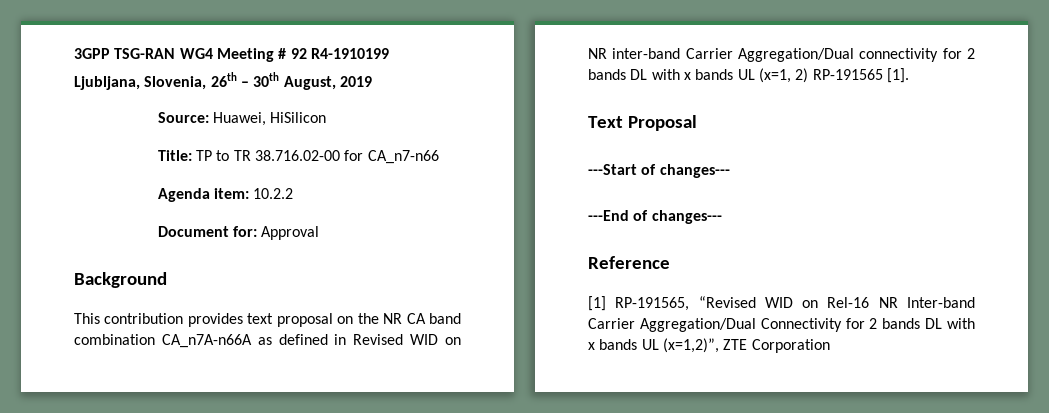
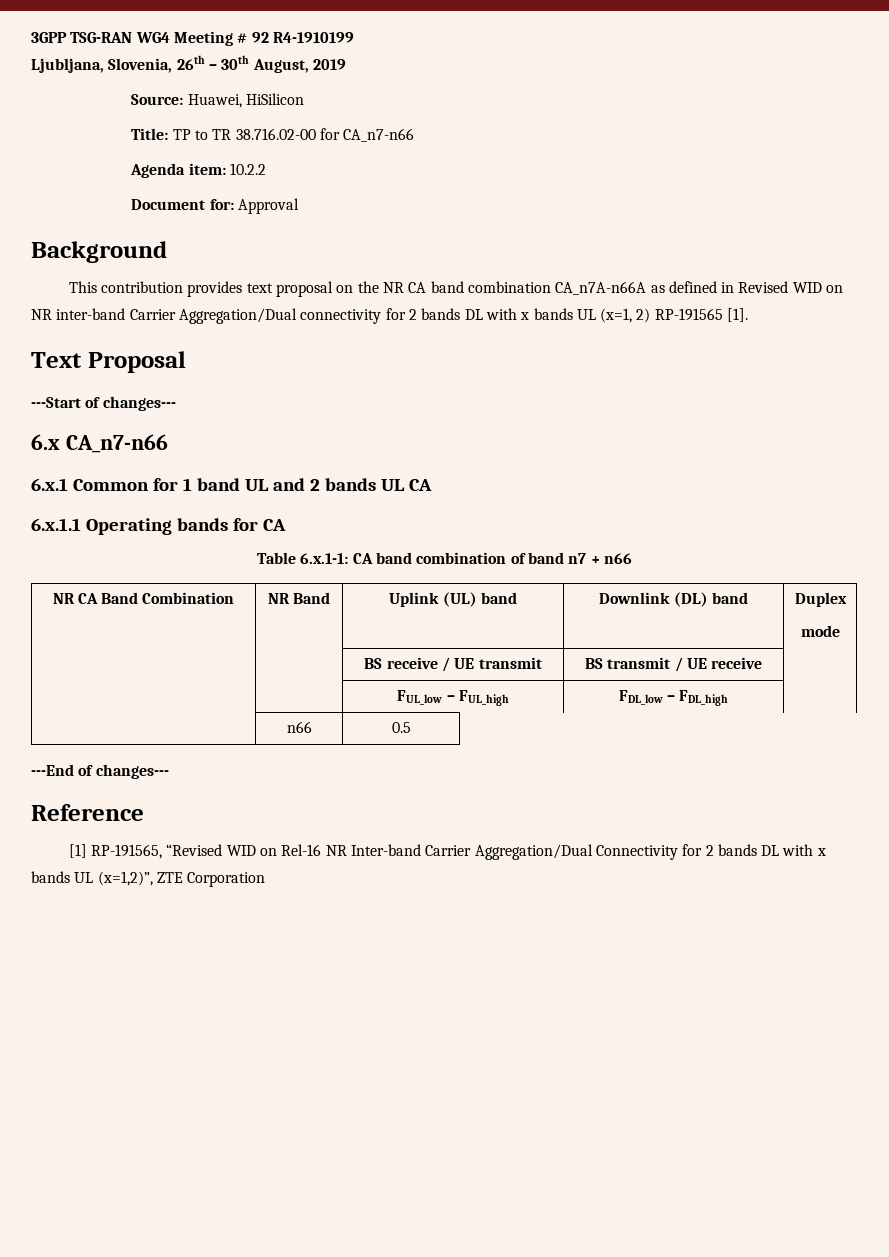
+ 6.x CA_n7-n66
+ 6.x.1 Common for 1 band UL and 2 bands UL CA
+ 6.x.1.1 Operating bands for CA
+ Table 6.x.1-1: CA band combination of band n7 + n66
+ NR CA Band Combination | NR Band | Uplink (UL) band | Downlink (DL) band | Duplex
+ mode
+ | | BS receive / UE transmit | BS transmit / UE receive |
+ | | FUL_low – FUL_high | FDL_low – FDL_high |
+ | n66 | 0.5

